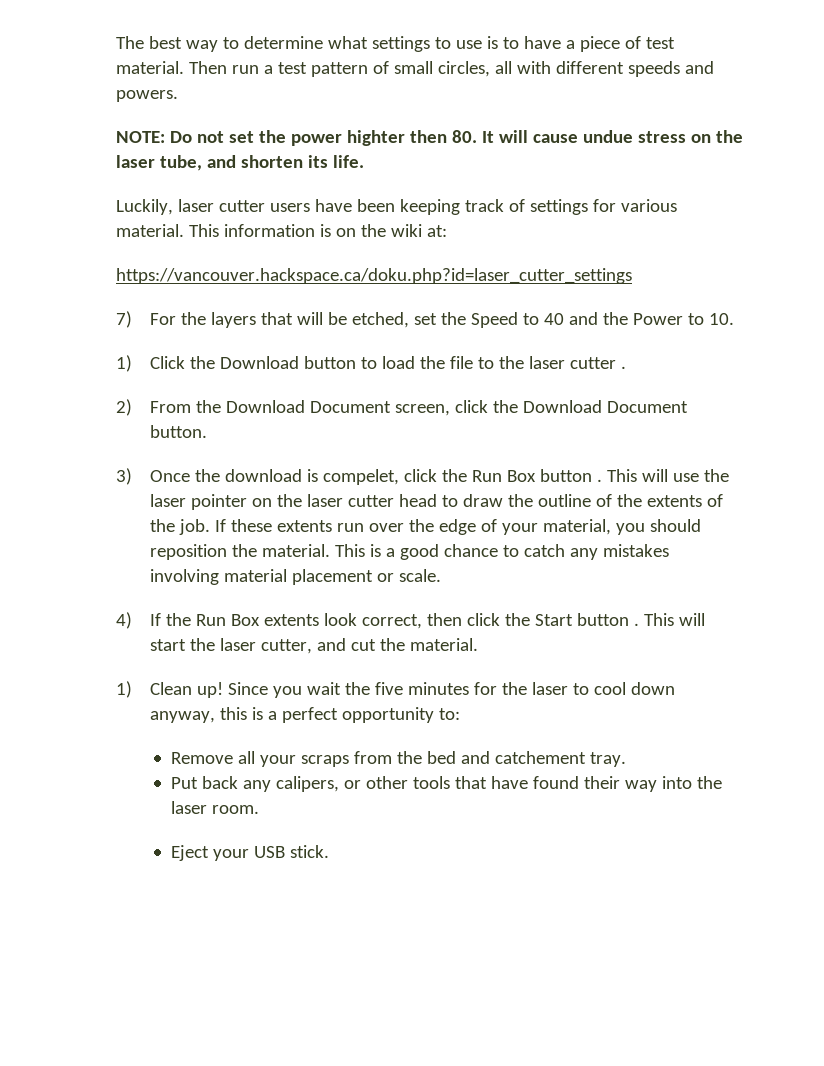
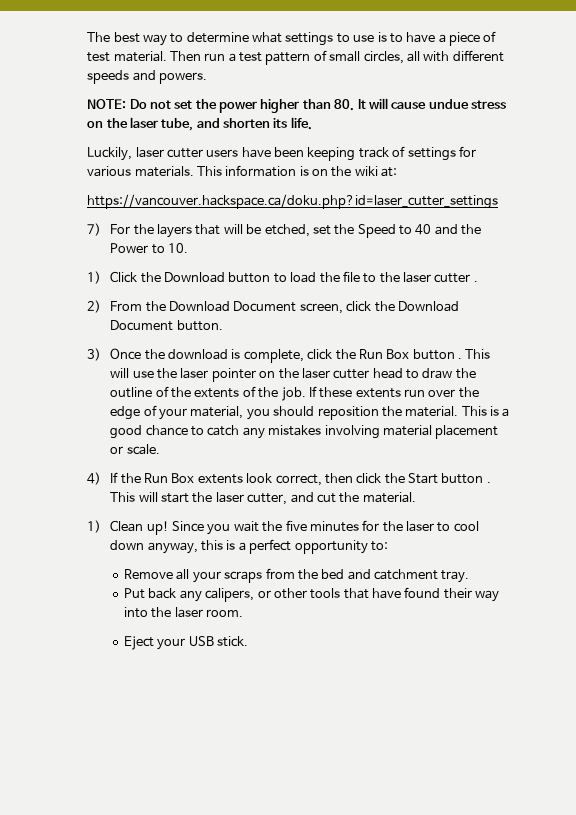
- NOTE: Do not set the power highter then 80. It will cause undue stress on the laser tube, and shorten its life.
+ NOTE: Do not set the power higher than 80. It will cause undue stress on the laser tube, and shorten its life.
- Luckily, laser cutter users have been keeping track of settings for various material.
+ Luckily, laser cutter users have been keeping track of settings for various materials.
- 3) Once the download is compelet, click the Run Box button .
+ 3) Once the download is complete, click the Run Box button .
- Remove all your scraps from the bed and catchement tray.
+ Remove all your scraps from the bed and catchment tray.

